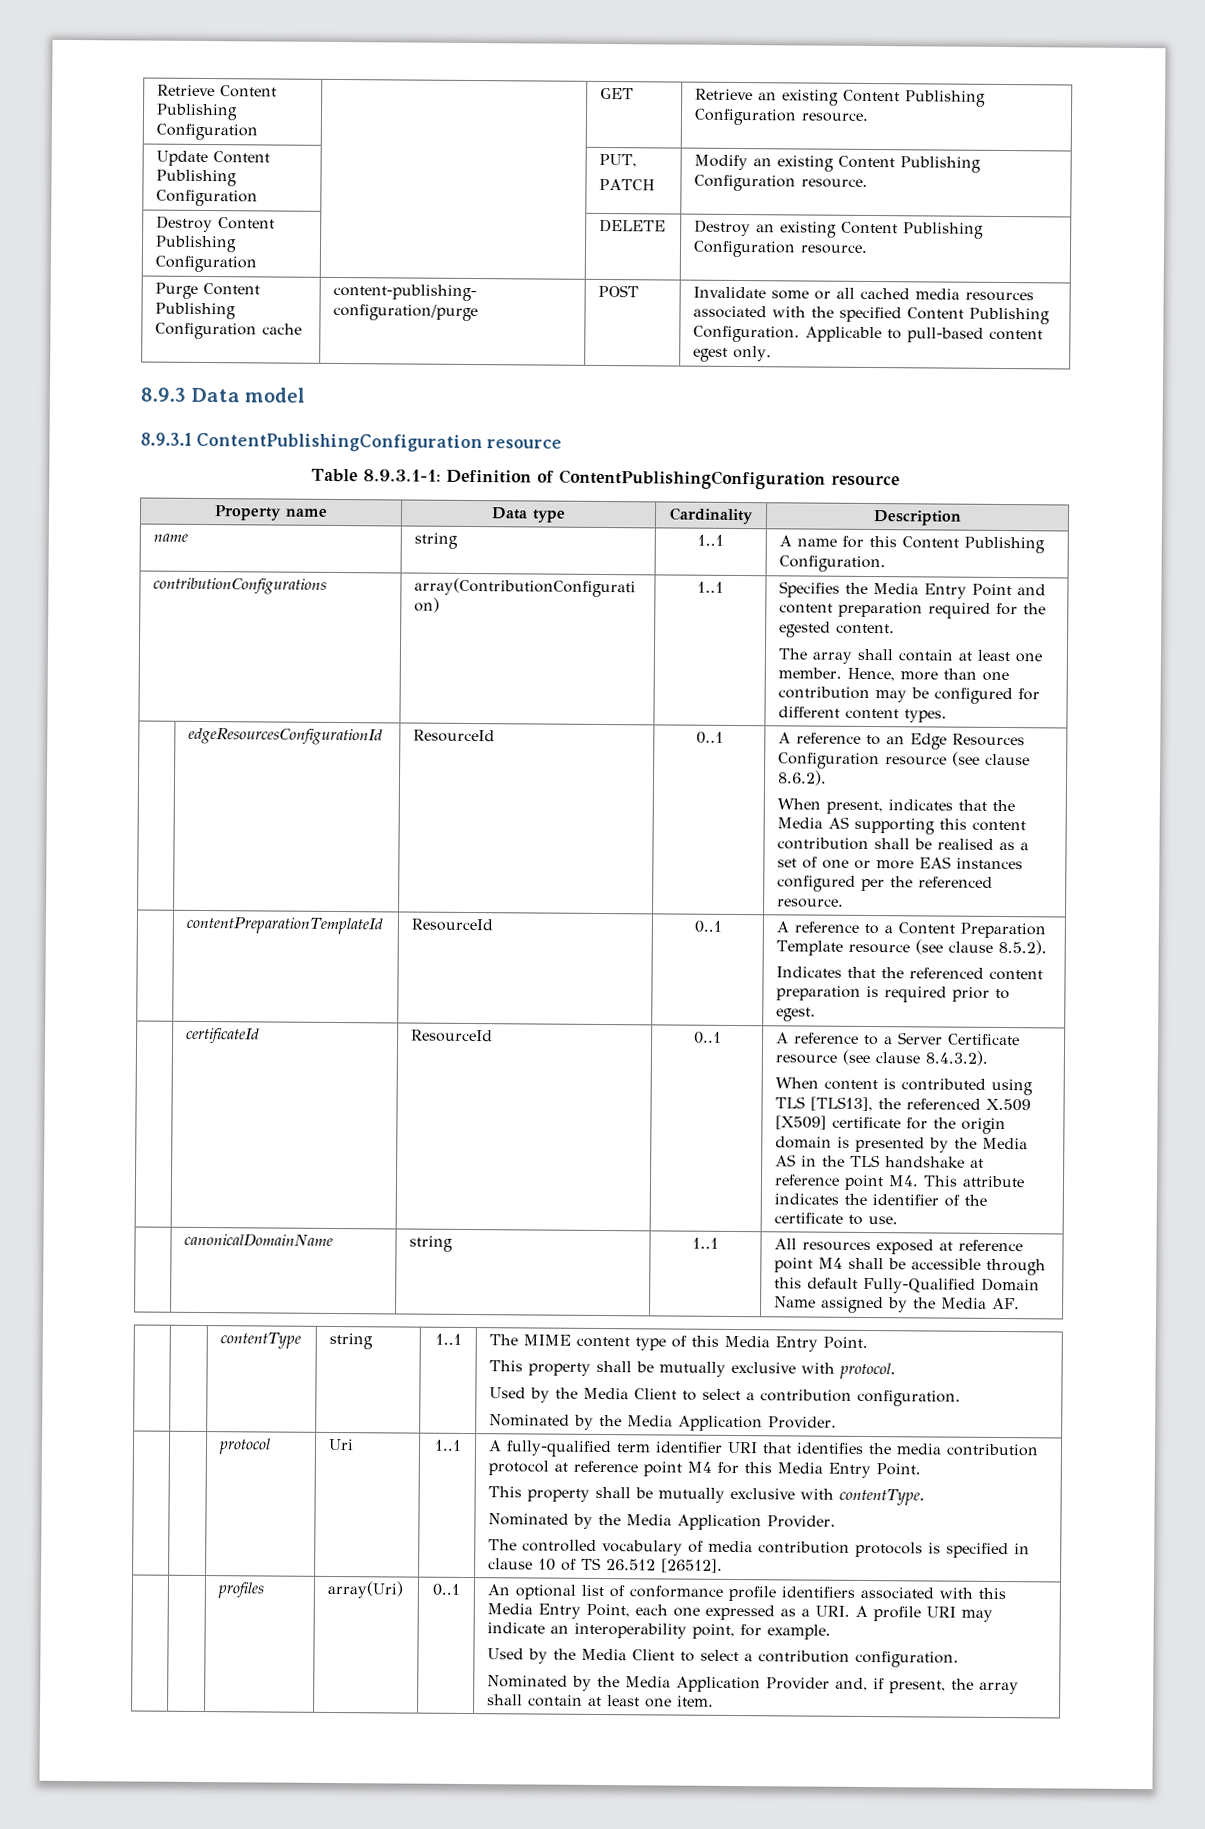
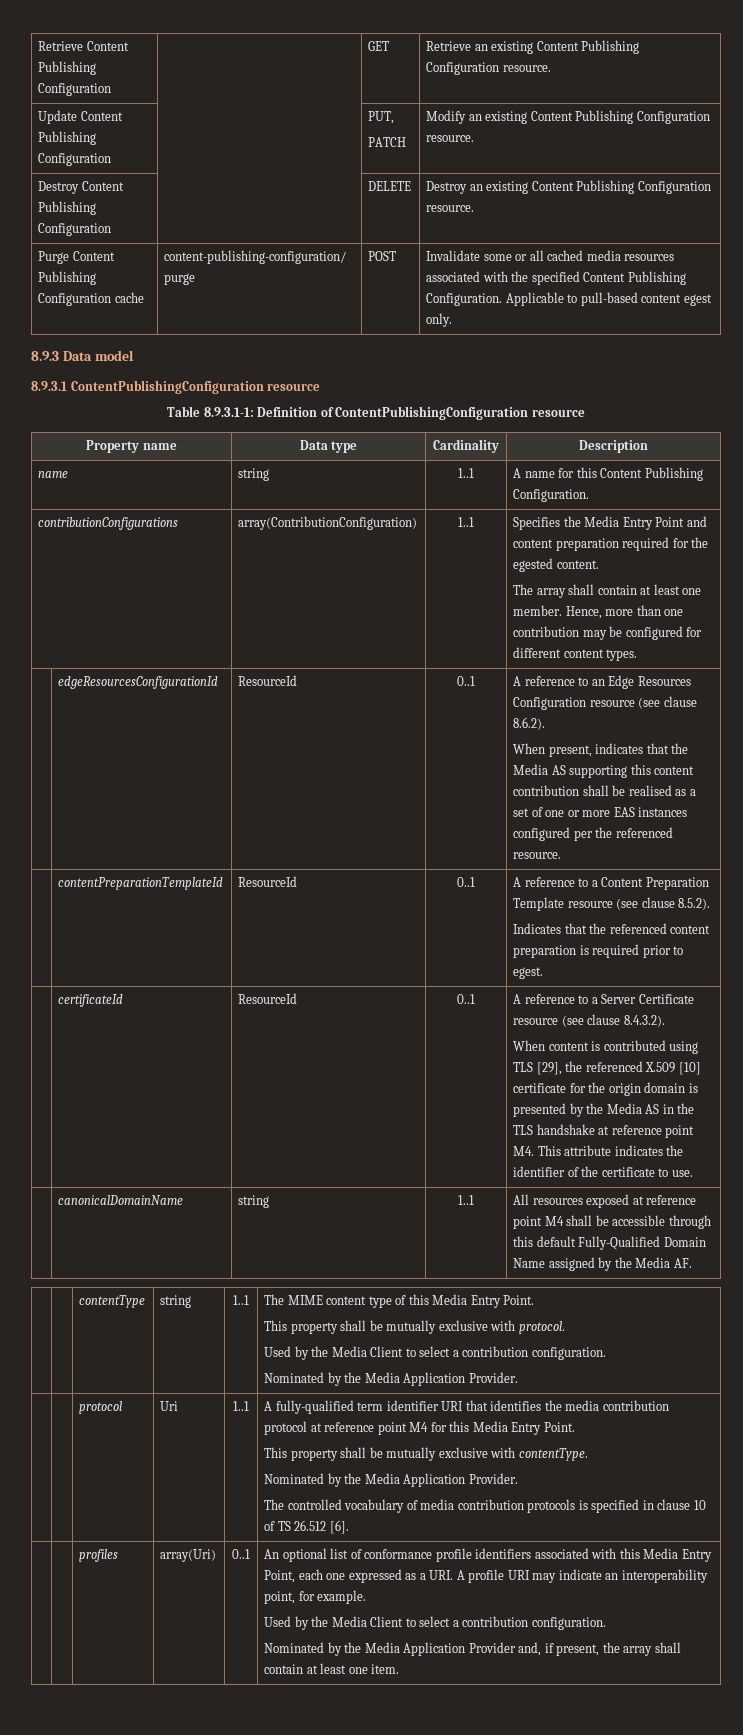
- When content is contributed using TLS [TLS13], the referenced X.509 [X509] certificate for the origin domain is presented by the Media AS in the TLS handshake at reference point M4. This attribute indicates the identifier of the certificate to use.
+ When content is contributed using TLS [29], the referenced X.509 [10] certificate for the origin domain is presented by the Media AS in the TLS handshake at reference point M4. This attribute indicates the identifier of the certificate to use.
- The controlled vocabulary of media contribution protocols is specified in clause 10 of TS 26.512 [26512].
+ The controlled vocabulary of media contribution protocols is specified in clause 10 of TS 26.512 [6].

